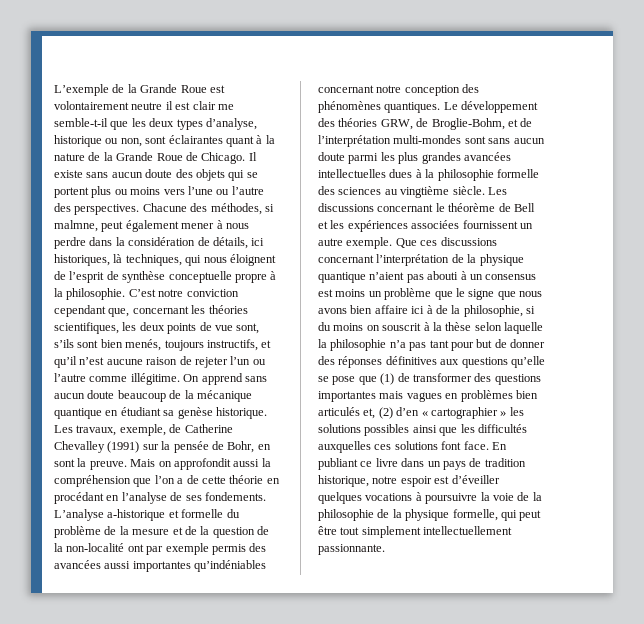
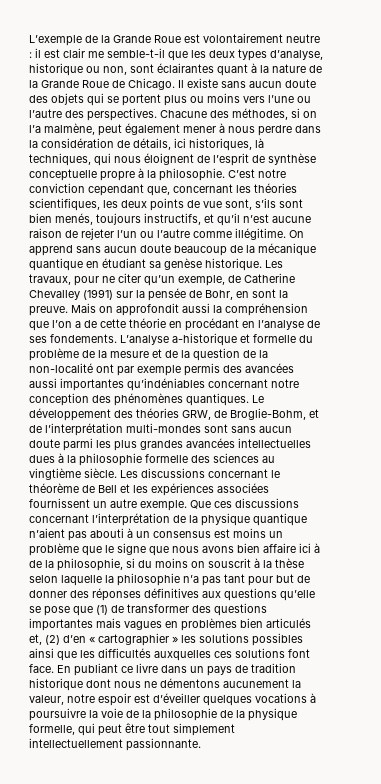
- L’exemple de la Grande Roue est volontairement neutre il est clair me semble-t-il que les deux types d’analyse, historique ou non, sont éclairantes quant à la nature de la Grande Roue de Chicago.
+ L’exemple de la Grande Roue est volontairement neutre : il est clair me semble-t-il que les deux types d’analyse, historique ou non, sont éclairantes quant à la nature de la Grande Roue de Chicago.
- Chacune des méthodes, si malmne, peut également mener à nous perdre dans la considération de détails, ici historiques, là techniques, qui nous éloignent de l’esprit de synthèse conceptuelle propre à la philosophie.
+ Chacune des méthodes, si on l’a malmène, peut également mener à nous perdre dans la considération de détails, ici historiques, là techniques, qui nous éloignent de l’esprit de synthèse conceptuelle propre à la philosophie.
- Les travaux, exemple, de Catherine Chevalley (1991) sur la pensée de Bohr, en sont la preuve.
+ Les travaux, pour ne citer qu’un exemple, de Catherine Chevalley (1991) sur la pensée de Bohr, en sont la preuve.
- En publiant ce livre dans un pays de tradition historique, notre espoir est d’éveiller quelques vocations à poursuivre la voie de la philosophie de la physique formelle, qui peut être tout simplement intellectuellement passionnante.
+ En publiant ce livre dans un pays de tradition historique dont nous ne démentons aucunement la valeur, notre espoir est d’éveiller quelques vocations à poursuivre la voie de la philosophie de la physique formelle, qui peut être tout simplement intellectuellement passionnante.

